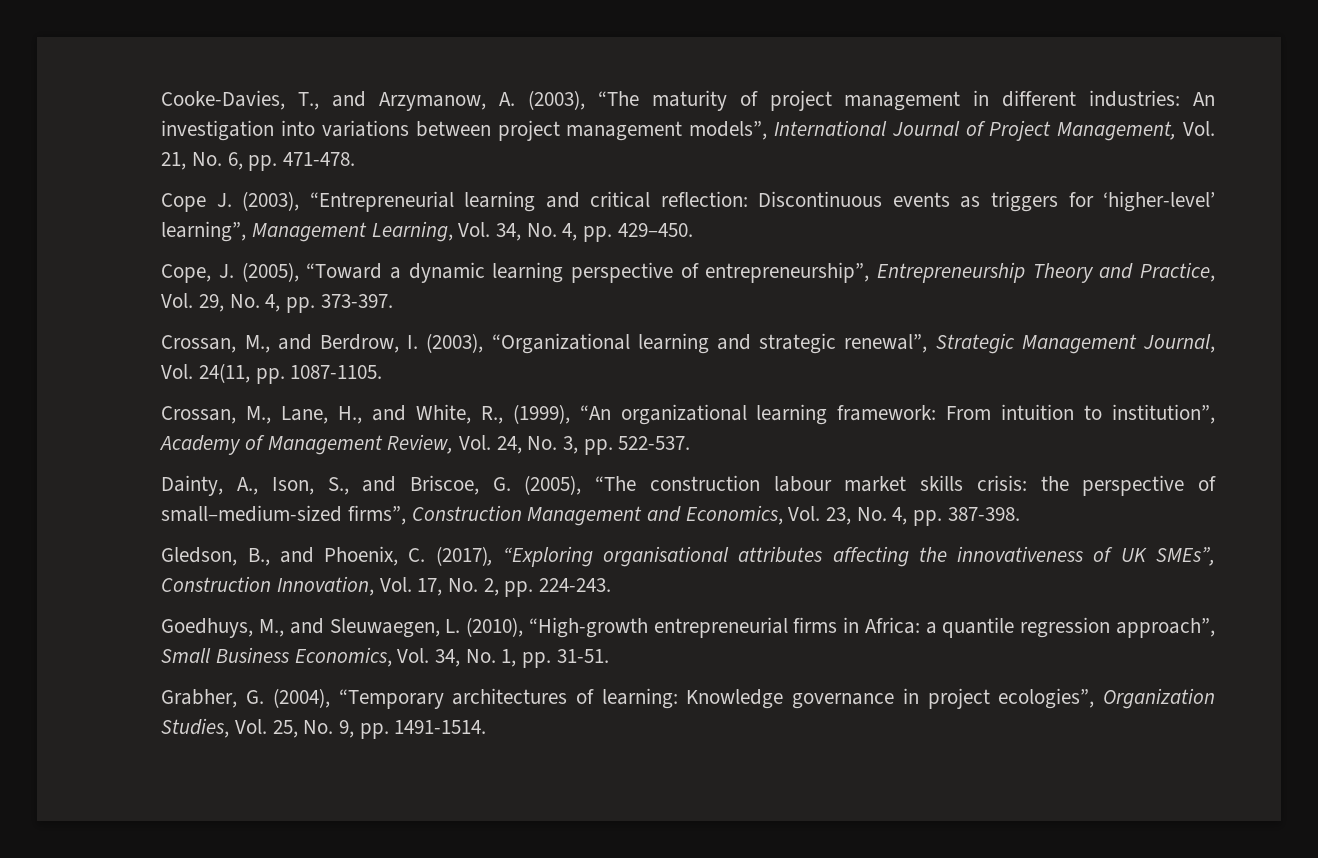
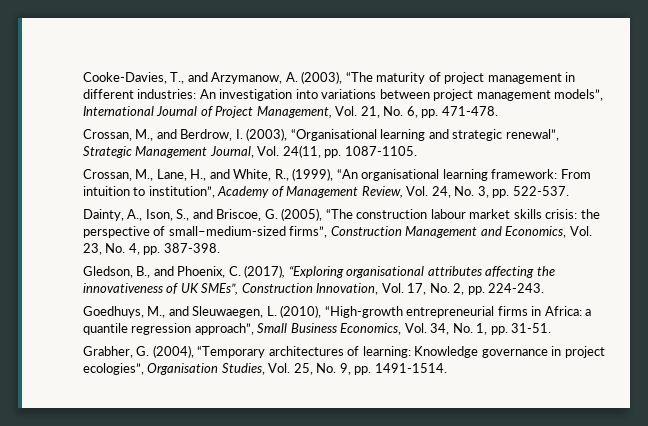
- Cope J. (2003), “Entrepreneurial learning and critical reflection: Discontinuous events as triggers for ‘higher-level’ learning”, Management Learning, Vol. 34, No. 4, pp. 429–450.
- Cope, J. (2005), “Toward a dynamic learning perspective of entrepreneurship”, Entrepreneurship Theory and Practice, Vol. 29, No. 4, pp. 373-397.
- Crossan, M., and Berdrow, I. (2003), “Organizational learning and strategic renewal”, Strategic Management Journal, Vol. 24(11, pp. 1087-1105.
+ Crossan, M., and Berdrow, I. (2003), “Organisational learning and strategic renewal”, Strategic Management Journal, Vol. 24(11, pp. 1087-1105.
- Crossan, M., Lane, H., and White, R., (1999), “An organizational learning framework: From intuition to institution”, Academy of Management Review, Vol. 24, No. 3, pp. 522-537.
+ Crossan, M., Lane, H., and White, R., (1999), “An organisational learning framework: From intuition to institution”, Academy of Management Review, Vol. 24, No. 3, pp. 522-537.
- Grabher, G. (2004), “Temporary architectures of learning: Knowledge governance in project ecologies”, Organization Studies, Vol. 25, No. 9, pp. 1491-1514.
+ Grabher, G. (2004), “Temporary architectures of learning: Knowledge governance in project ecologies”, Organisation Studies, Vol. 25, No. 9, pp. 1491-1514.

